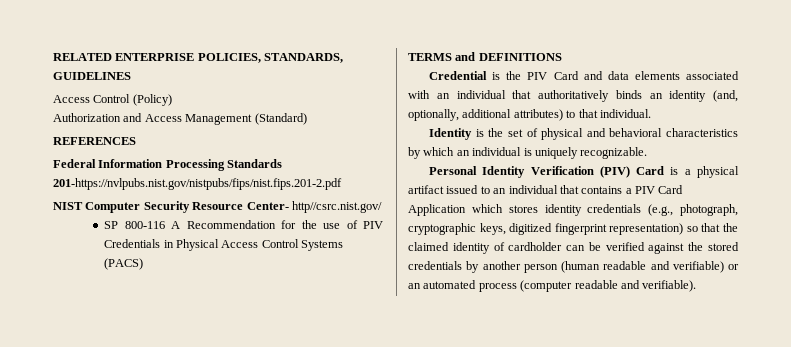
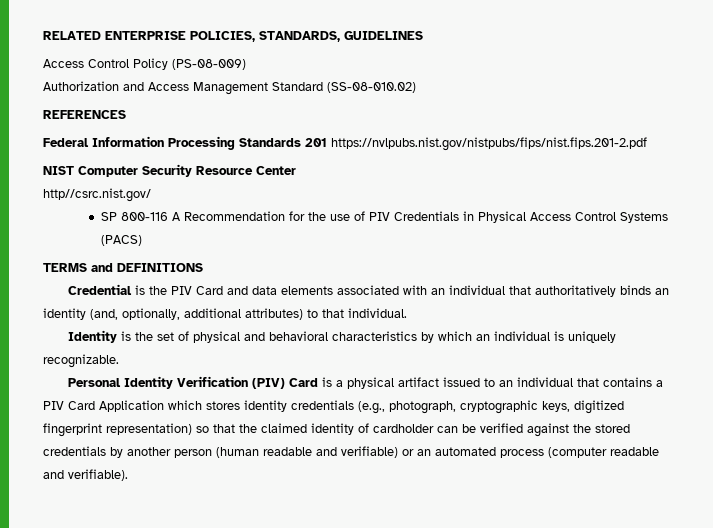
- Access Control (Policy)
+ Access Control Policy (PS-08-009)
- Authorization and Access Management (Standard)
+ Authorization and Access Management Standard (SS-08-010.02)
- Federal Information Processing Standards 201-https://nvlpubs.nist.gov/nistpubs/fips/nist.fips.201-2.pdf
+ Federal Information Processing Standards 201 https://nvlpubs.nist.gov/nistpubs/fips/nist.fips.201-2.pdf
- NIST Computer Security Resource Center- http//csrc.nist.gov/
+ NIST Computer Security Resource Center
+ http//csrc.nist.gov/

